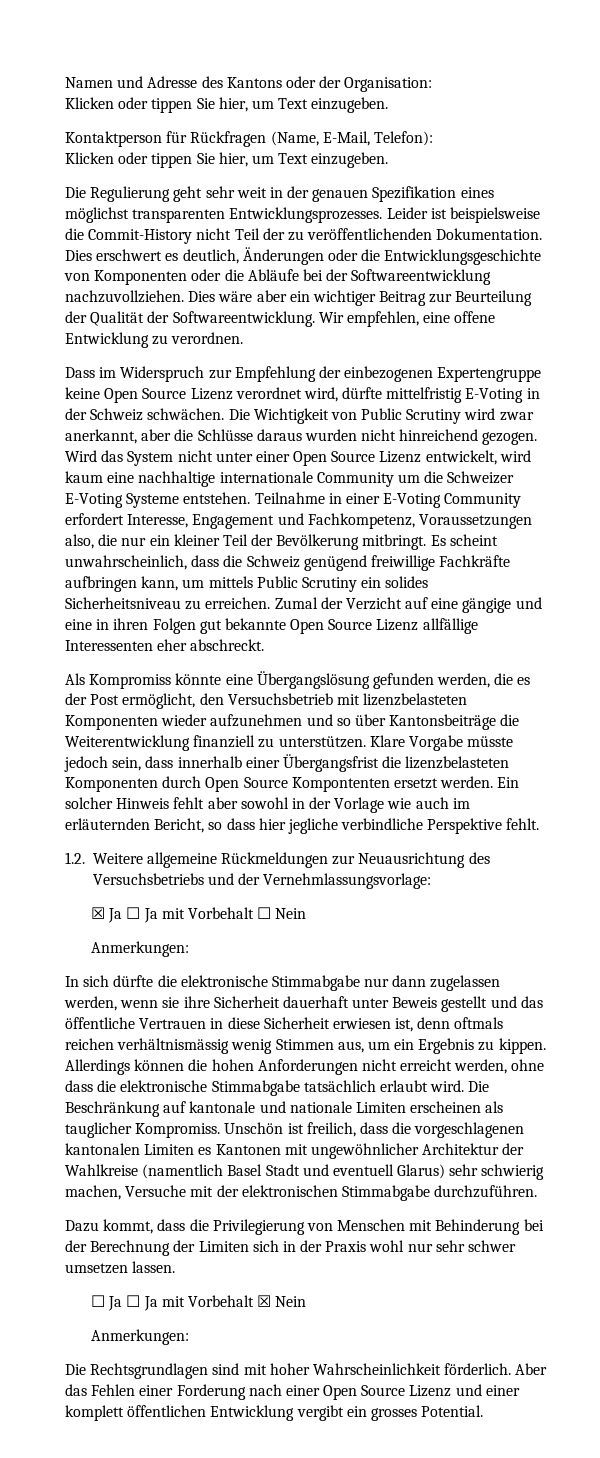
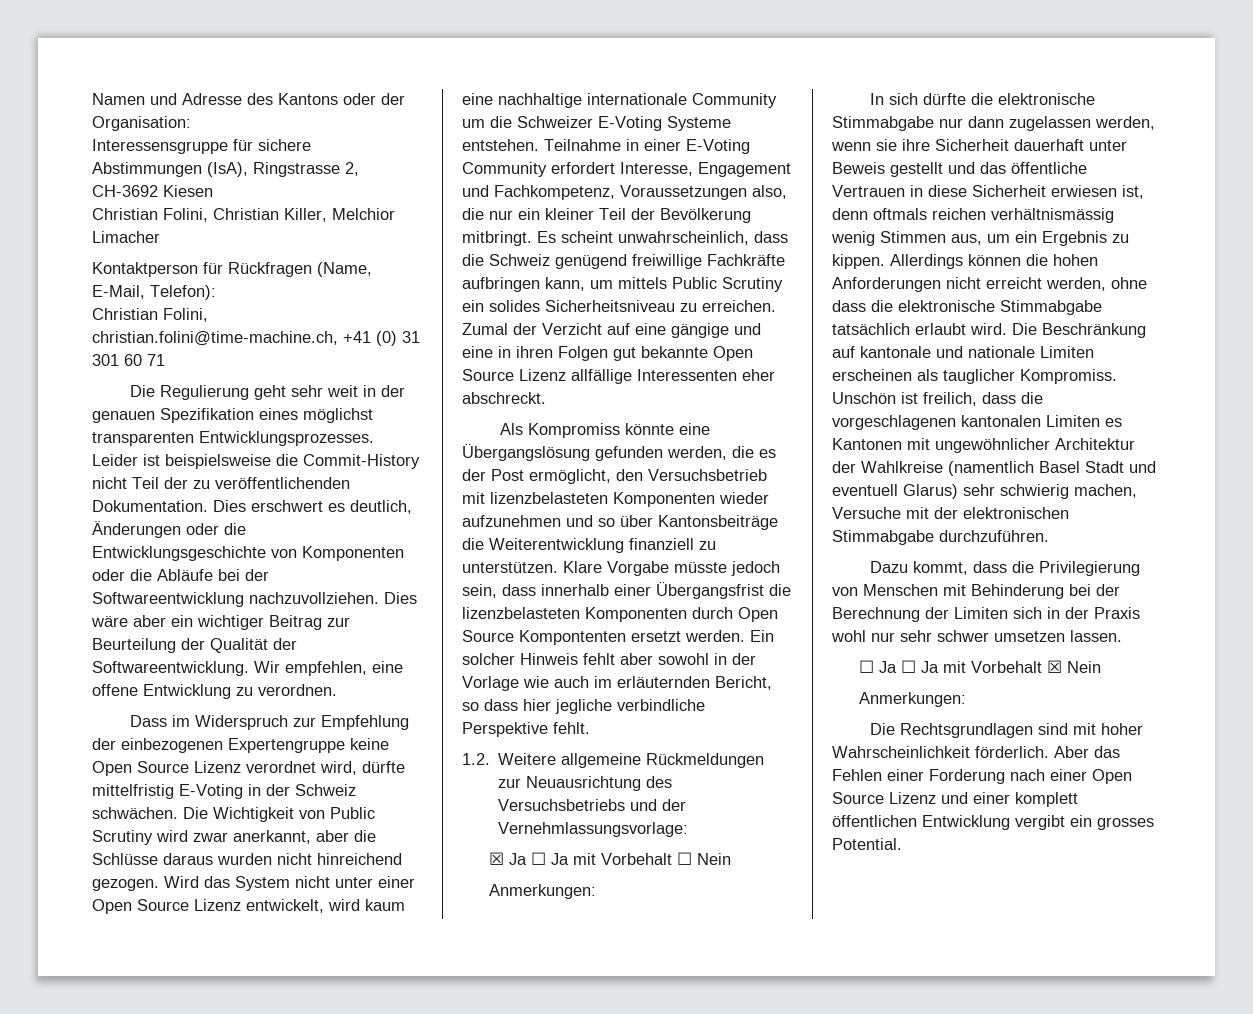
  Namen und Adresse des Kantons oder der Organisation:
- Klicken oder tippen Sie hier, um Text einzugeben.
+ Interessensgruppe für sichere Abstimmungen (IsA), Ringstrasse 2, CH-3692 Kiesen
+ Christian Folini, Christian Killer, Melchior Limacher
  Kontaktperson für Rückfragen (Name, E-Mail, Telefon):
- Klicken oder tippen Sie hier, um Text einzugeben.
+ Christian Folini, christian.folini@time-machine.ch, +41 (0) 31 301 60 71

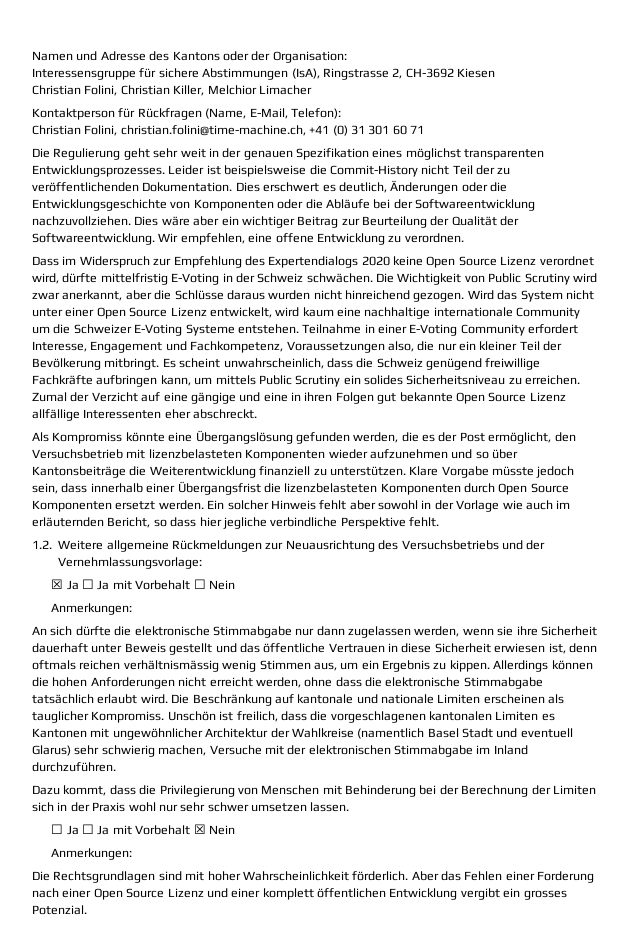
- Dass im Widerspruch zur Empfehlung der einbezogenen Expertengruppe keine Open Source Lizenz verordnet wird, dürfte mittelfristig E-Voting in der Schweiz schwächen.
+ Dass im Widerspruch zur Empfehlung des Expertendialogs 2020 keine Open Source Lizenz verordnet wird, dürfte mittelfristig E-Voting in der Schweiz schwächen.
- Klare Vorgabe müsste jedoch sein, dass innerhalb einer Übergangsfrist die lizenzbelasteten Komponenten durch Open Source Kompontenten ersetzt werden.
+ Klare Vorgabe müsste jedoch sein, dass innerhalb einer Übergangsfrist die lizenzbelasteten Komponenten durch Open Source Komponenten ersetzt werden.
- In sich dürfte die elektronische Stimmabgabe nur dann zugelassen werden, wenn sie ihre Sicherheit dauerhaft unter Beweis gestellt und das öffentliche Vertrauen in diese Sicherheit erwiesen ist, denn oftmals reichen verhältnismässig wenig Stimmen aus, um ein Ergebnis zu kippen.
+ An sich dürfte die elektronische Stimmabgabe nur dann zugelassen werden, wenn sie ihre Sicherheit dauerhaft unter Beweis gestellt und das öffentliche Vertrauen in diese Sicherheit erwiesen ist, denn oftmals reichen verhältnismässig wenig Stimmen aus, um ein Ergebnis zu kippen.
- Unschön ist freilich, dass die vorgeschlagenen kantonalen Limiten es Kantonen mit ungewöhnlicher Architektur der Wahlkreise (namentlich Basel Stadt und eventuell Glarus) sehr schwierig machen, Versuche mit der elektronischen Stimmabgabe durchzuführen.
+ Unschön ist freilich, dass die vorgeschlagenen kantonalen Limiten es Kantonen mit ungewöhnlicher Architektur der Wahlkreise (namentlich Basel Stadt und eventuell Glarus) sehr schwierig machen, Versuche mit der elektronischen Stimmabgabe im Inland durchzuführen.
- Aber das Fehlen einer Forderung nach einer Open Source Lizenz und einer komplett öffentlichen Entwicklung vergibt ein grosses Potential.
+ Aber das Fehlen einer Forderung nach einer Open Source Lizenz und einer komplett öffentlichen Entwicklung vergibt ein grosses Potenzial.

